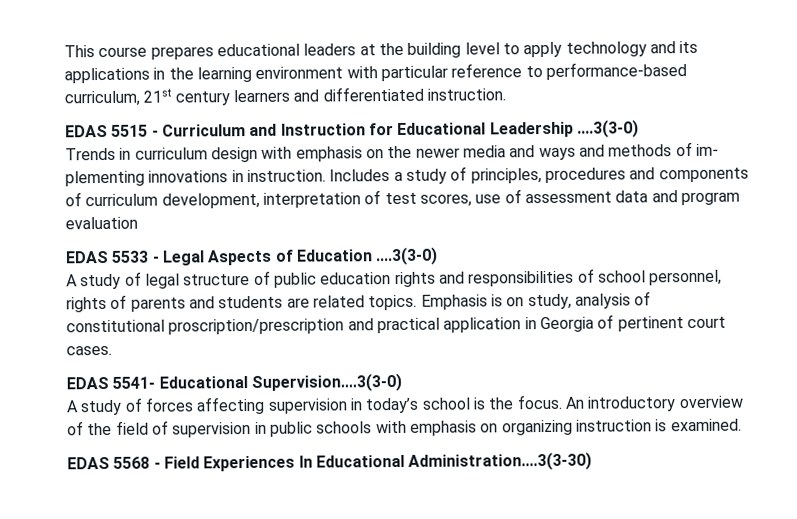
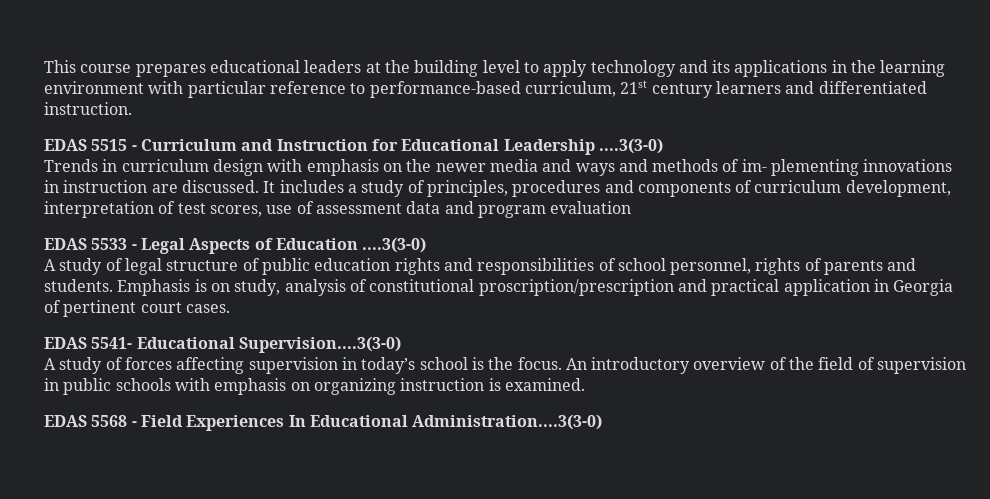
- Trends in curriculum design with emphasis on the newer media and ways and methods of im- plementing innovations in instruction. Includes a study of principles, procedures and components of curriculum development, interpretation of test scores, use of assessment data and program evaluation
+ Trends in curriculum design with emphasis on the newer media and ways and methods of im- plementing innovations in instruction are discussed. It includes a study of principles, procedures and components of curriculum development, interpretation of test scores, use of assessment data and program evaluation
- A study of legal structure of public education rights and responsibilities of school personnel, rights of parents and students are related topics.
+ A study of legal structure of public education rights and responsibilities of school personnel, rights of parents and students.
- EDAS 5568 - Field Experiences In Educational Administration....3(3-30)
+ EDAS 5568 - Field Experiences In Educational Administration....3(3-0)

